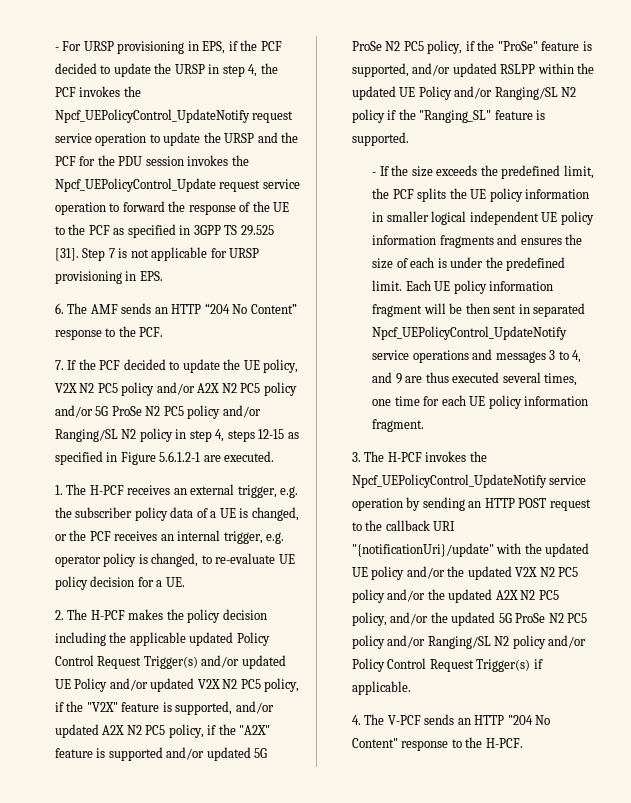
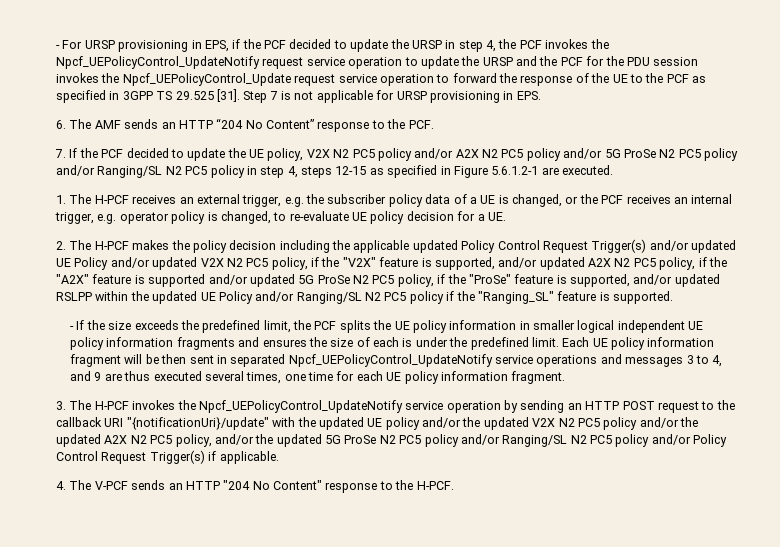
- 7. If the PCF decided to update the UE policy, V2X N2 PC5 policy and/or A2X N2 PC5 policy and/or 5G ProSe N2 PC5 policy and/or Ranging/SL N2 policy in step 4, steps 12-15 as specified in Figure 5.6.1.2-1 are executed.
+ 7. If the PCF decided to update the UE policy, V2X N2 PC5 policy and/or A2X N2 PC5 policy and/or 5G ProSe N2 PC5 policy and/or Ranging/SL N2 PC5 policy in step 4, steps 12-15 as specified in Figure 5.6.1.2-1 are executed.
- 2. The H-PCF makes the policy decision including the applicable updated Policy Control Request Trigger(s) and/or updated UE Policy and/or updated V2X N2 PC5 policy, if the "V2X" feature is supported, and/or updated A2X N2 PC5 policy, if the "A2X" feature is supported and/or updated 5G ProSe N2 PC5 policy, if the "ProSe" feature is supported, and/or updated RSLPP within the updated UE Policy and/or Ranging/SL N2 policy if the "Ranging_SL" feature is supported.
+ 2. The H-PCF makes the policy decision including the applicable updated Policy Control Request Trigger(s) and/or updated UE Policy and/or updated V2X N2 PC5 policy, if the "V2X" feature is supported, and/or updated A2X N2 PC5 policy, if the "A2X" feature is supported and/or updated 5G ProSe N2 PC5 policy, if the "ProSe" feature is supported, and/or updated RSLPP within the updated UE Policy and/or Ranging/SL N2 PC5 policy if the "Ranging_SL" feature is supported.
- 3. The H-PCF invokes the Npcf_UEPolicyControl_UpdateNotify service operation by sending an HTTP POST request to the callback URI "{notificationUri}/update" with the updated UE policy and/or the updated V2X N2 PC5 policy and/or the updated A2X N2 PC5 policy, and/or the updated 5G ProSe N2 PC5 policy and/or Ranging/SL N2 policy and/or Policy Control Request Trigger(s) if applicable.
+ 3. The H-PCF invokes the Npcf_UEPolicyControl_UpdateNotify service operation by sending an HTTP POST request to the callback URI "{notificationUri}/update" with the updated UE policy and/or the updated V2X N2 PC5 policy and/or the updated A2X N2 PC5 policy, and/or the updated 5G ProSe N2 PC5 policy and/or Ranging/SL N2 PC5 policy and/or Policy Control Request Trigger(s) if applicable.

